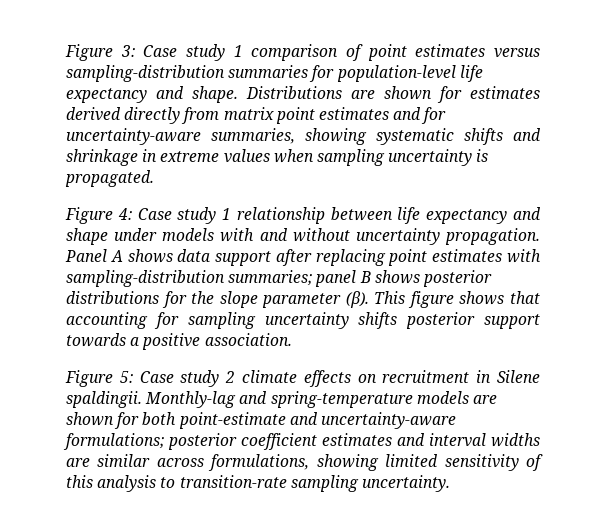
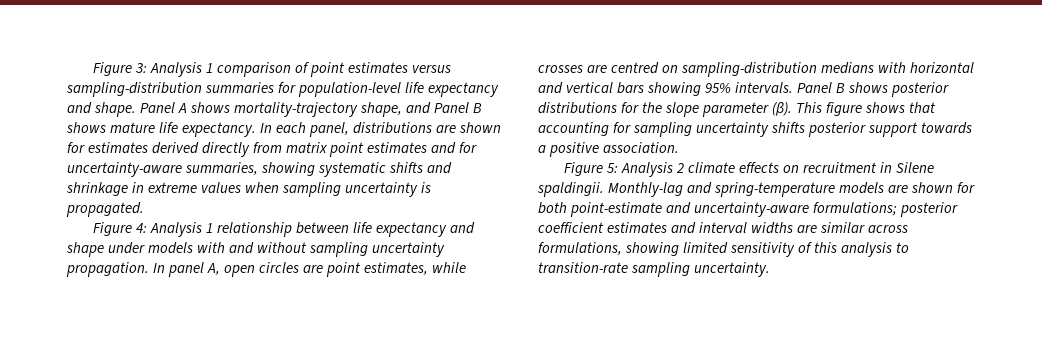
- Figure 3: Case study 1 comparison of point estimates versus sampling-distribution summaries for population-level life expectancy and shape.
+ Figure 3: Analysis 1 comparison of point estimates versus sampling-distribution summaries for population-level life expectancy and shape.
- Distributions are shown for estimates derived directly from matrix point estimates and for uncertainty-aware summaries, showing systematic shifts and shrinkage in extreme values when sampling uncertainty is propagated.
+ Panel A shows mortality-trajectory shape, and Panel B shows mature life expectancy. In each panel, distributions are shown for estimates derived directly from matrix point estimates and for uncertainty-aware summaries, showing systematic shifts and shrinkage in extreme values when sampling uncertainty is propagated.
- Figure 4: Case study 1 relationship between life expectancy and shape under models with and without uncertainty propagation.
+ Figure 4: Analysis 1 relationship between life expectancy and shape under models with and without sampling uncertainty propagation.
- Panel A shows data support after replacing point estimates with sampling-distribution summaries; panel B shows posterior distributions for the slope parameter (β).
+ In panel A, open circles are point estimates, while crosses are centred on sampling-distribution medians with horizontal and vertical bars showing 95% intervals. Panel B shows posterior distributions for the slope parameter (β).
- Figure 5: Case study 2 climate effects on recruitment in Silene spaldingii.
+ Figure 5: Analysis 2 climate effects on recruitment in Silene spaldingii.

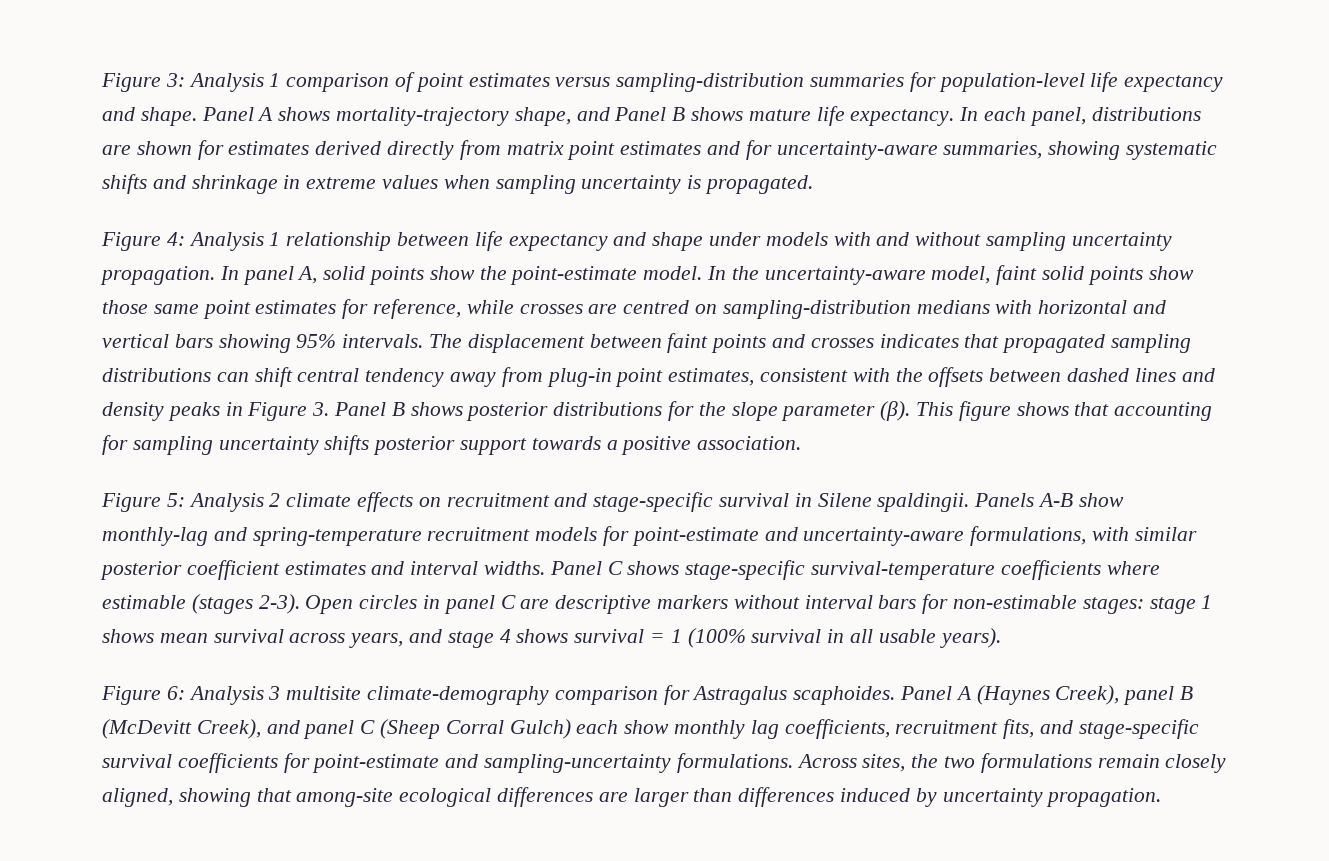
- In panel A, open circles are point estimates, while crosses are centred on sampling-distribution medians with horizontal and vertical bars showing 95% intervals.
+ In panel A, solid points show the point-estimate model. In the uncertainty-aware model, faint solid points show those same point estimates for reference, while crosses are centred on sampling-distribution medians with horizontal and vertical bars showing 95% intervals.
- Panel B shows posterior distributions for the slope parameter (β).
+ The displacement between faint points and crosses indicates that propagated sampling distributions can shift central tendency away from plug-in point estimates, consistent with the offsets between dashed lines and density peaks in Figure 3. Panel B shows posterior distributions for the slope parameter (β).
- Figure 5: Analysis 2 climate effects on recruitment in Silene spaldingii. Monthly-lag and spring-temperature models are shown for both point-estimate and uncertainty-aware formulations; posterior coefficient estimates and interval widths are similar across formulations, showing limited sensitivity of this analysis to transition-rate sampling uncertainty.
+ Figure 5: Analysis 2 climate effects on recruitment and stage-specific survival in Silene spaldingii. Panels A-B show monthly-lag and spring-temperature recruitment models for point-estimate and uncertainty-aware formulations, with similar posterior coefficient estimates and interval widths. Panel C shows stage-specific survival-temperature coefficients where estimable (stages 2-3). Open circles in panel C are descriptive markers without interval bars for non-estimable stages: stage 1 shows mean survival across years, and stage 4 shows survival = 1 (100% survival in all usable years).
+ Figure 6: Analysis 3 multisite climate-demography comparison for Astragalus scaphoides. Panel A (Haynes Creek), panel B (McDevitt Creek), and panel C (Sheep Corral Gulch) each show monthly lag coefficients, recruitment fits, and stage-specific survival coefficients for point-estimate and sampling-uncertainty formulations. Across sites, the two formulations remain closely aligned, showing that among-site ecological differences are larger than differences induced by uncertainty propagation.

